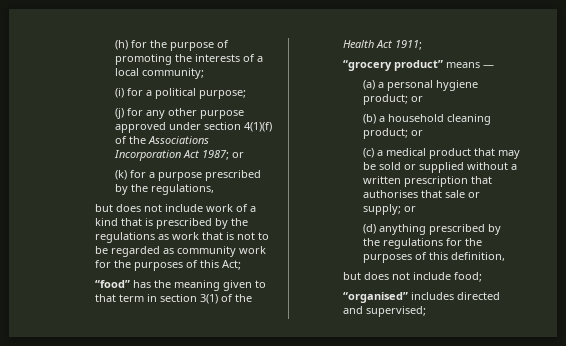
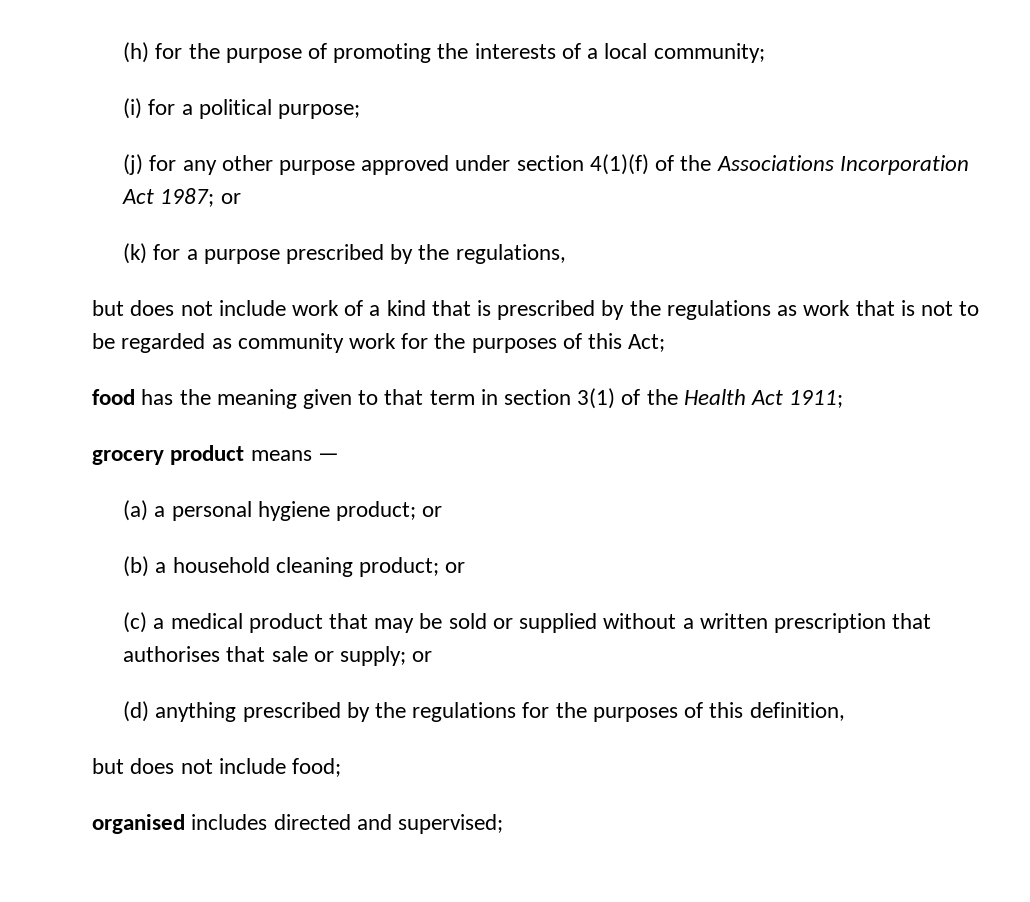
- “food” has the meaning given to that term in section 3(1) of the Health Act 1911;
+ food has the meaning given to that term in section 3(1) of the Health Act 1911;
- “grocery product” means —
+ grocery product means —
- “organised” includes directed and supervised;
+ organised includes directed and supervised;

